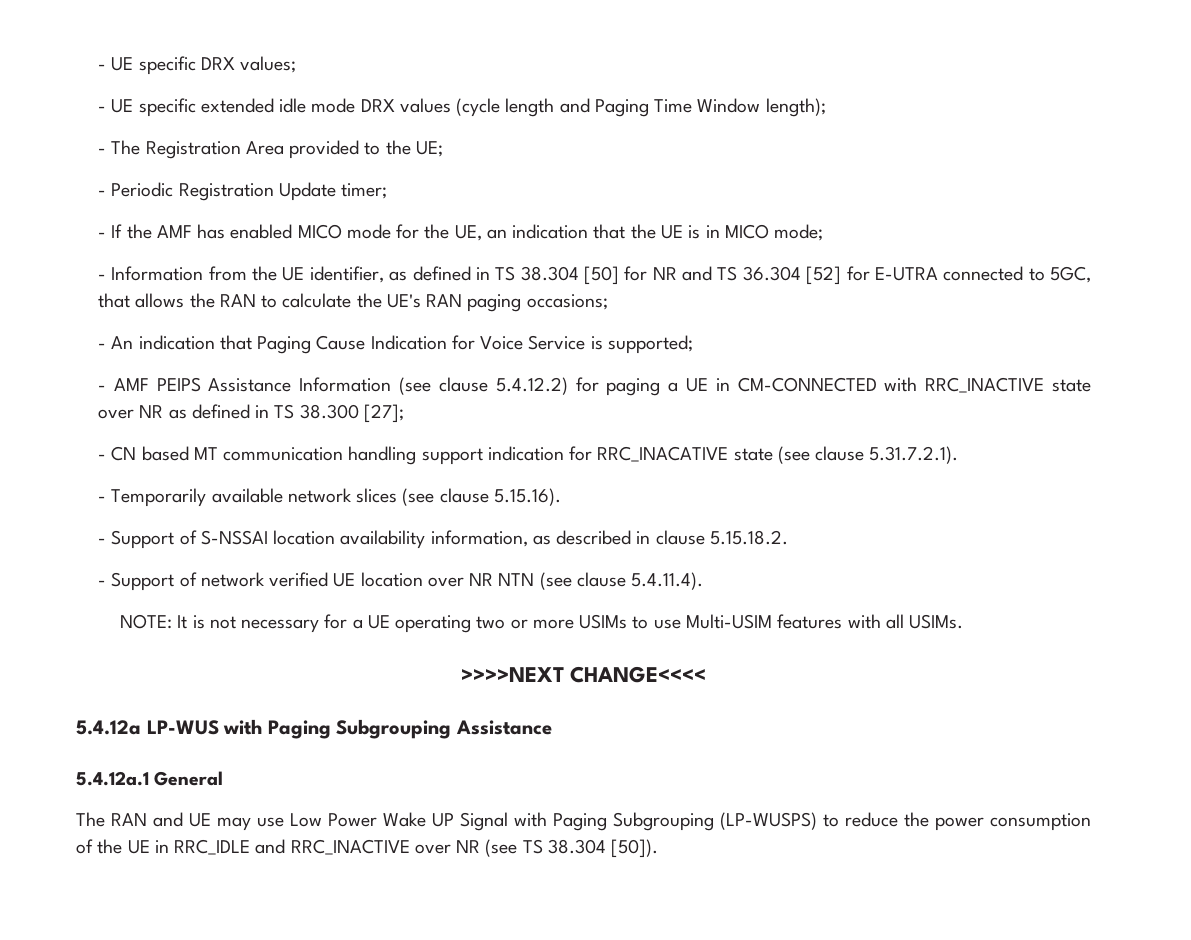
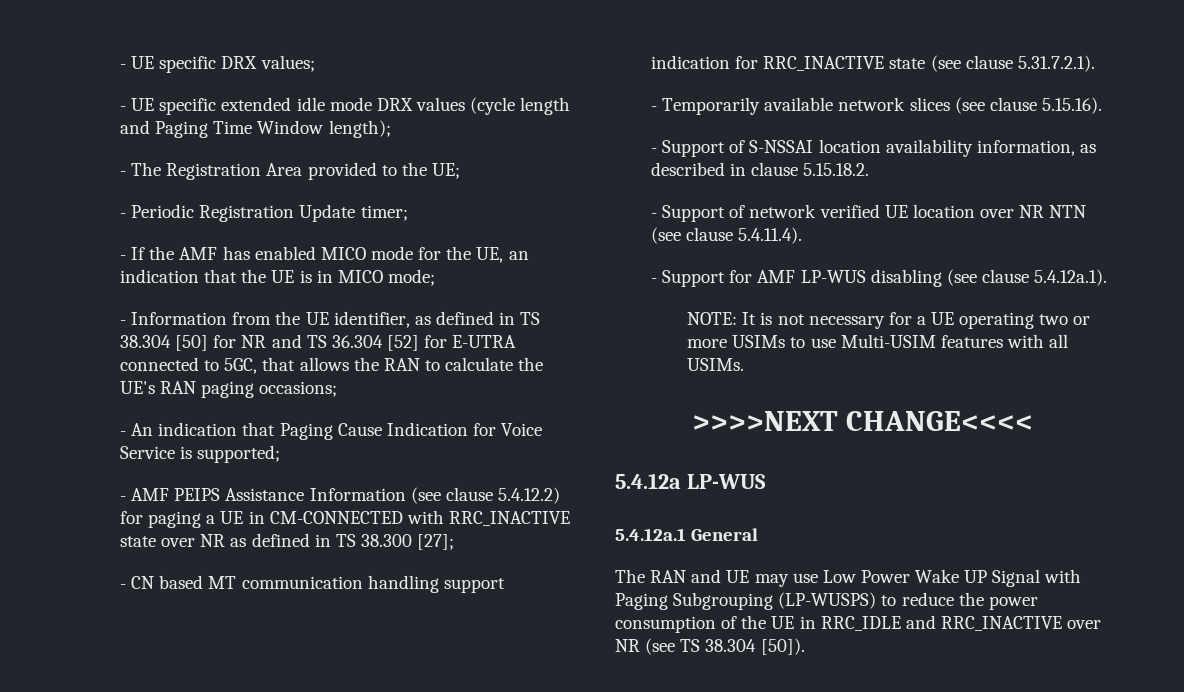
- - CN based MT communication handling support indication for RRC_INACATIVE state (see clause 5.31.7.2.1).
+ - CN based MT communication handling support indication for RRC_INACTIVE state (see clause 5.31.7.2.1).
+ - Support for AMF LP-WUS disabling (see clause 5.4.12a.1).
- 5.4.12a LP-WUS with Paging Subgrouping Assistance
+ 5.4.12a LP-WUS

